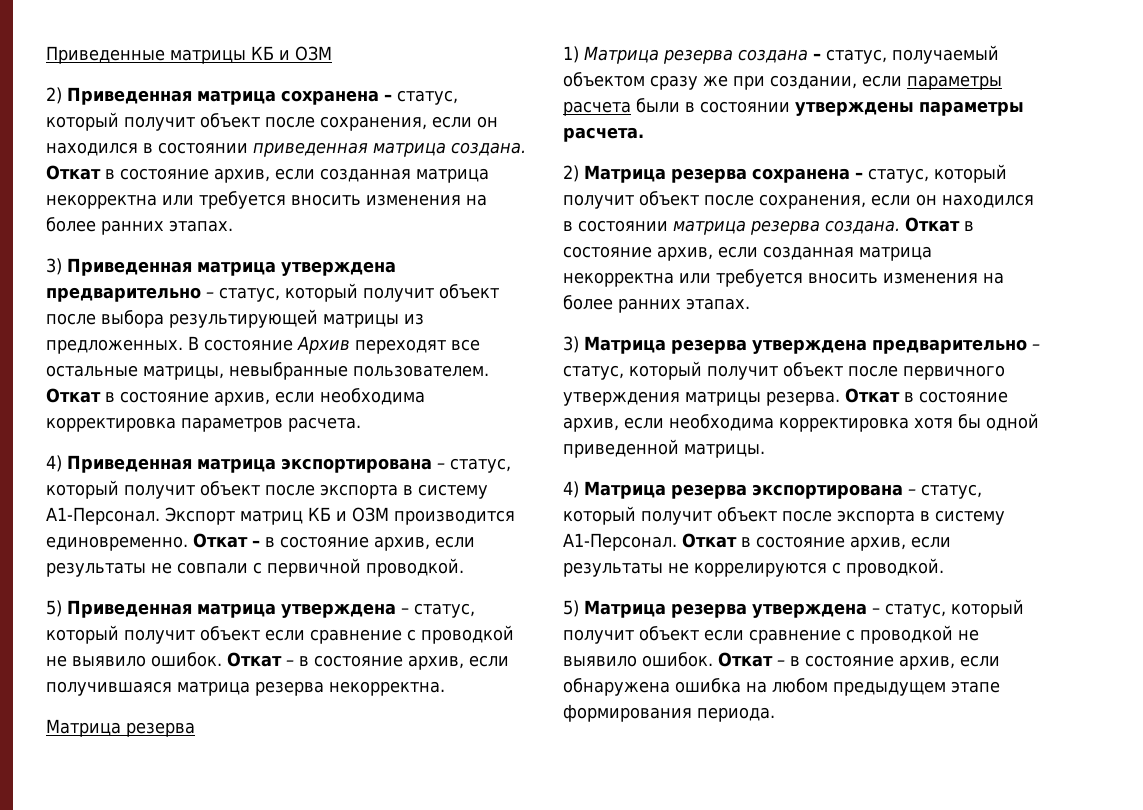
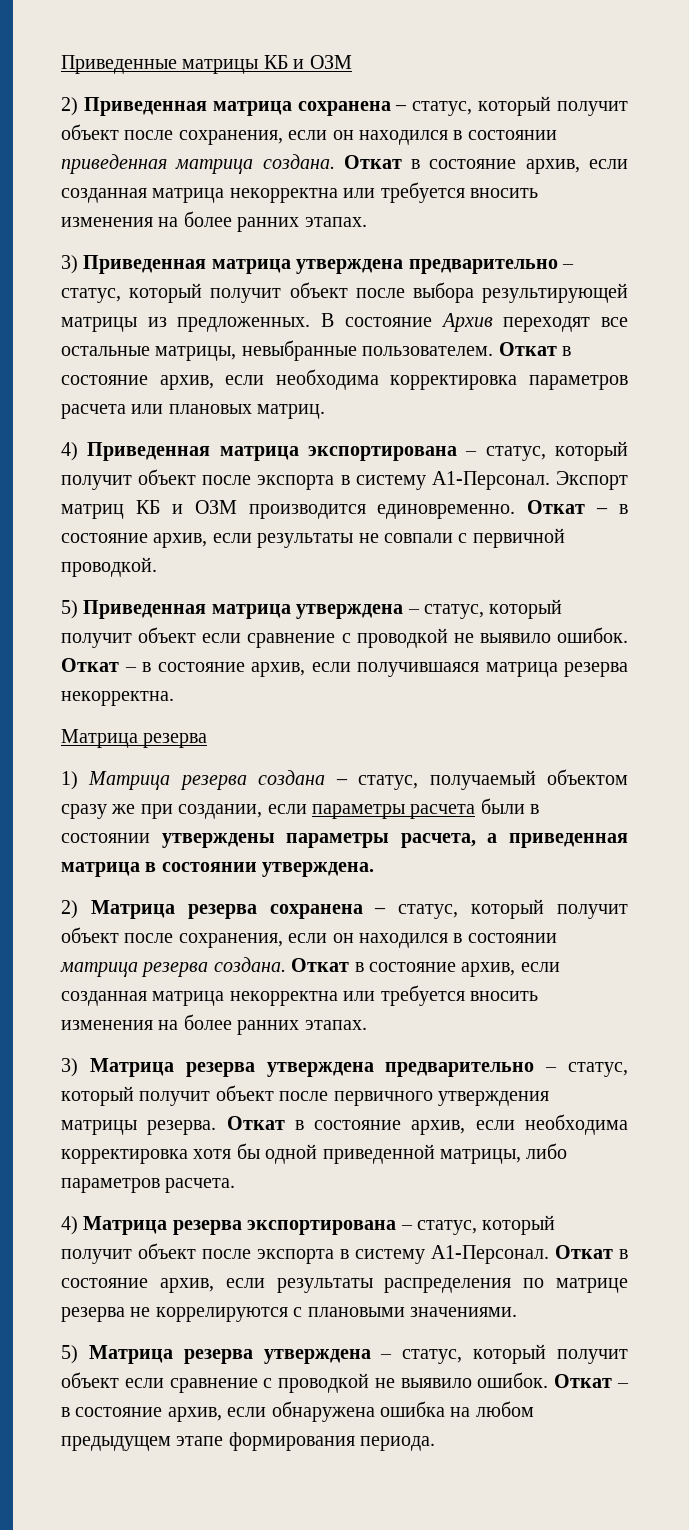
- Откат в состояние архив, если необходима корректировка параметров расчета.
+ Откат в состояние архив, если необходима корректировка параметров расчета или плановых матриц.
- 1) Матрица резерва создана – статус, получаемый объектом сразу же при создании, если параметры расчета были в состоянии утверждены параметры расчета.
+ 1) Матрица резерва создана – статус, получаемый объектом сразу же при создании, если параметры расчета были в состоянии утверждены параметры расчета, а приведенная матрица в состоянии утверждена.
- Откат в состояние архив, если необходима корректировка хотя бы одной приведенной матрицы.
+ Откат в состояние архив, если необходима корректировка хотя бы одной приведенной матрицы, либо параметров расчета.
- Откат в состояние архив, если результаты не коррелируются с проводкой.
+ Откат в состояние архив, если результаты распределения по матрице резерва не коррелируются с плановыми значениями.

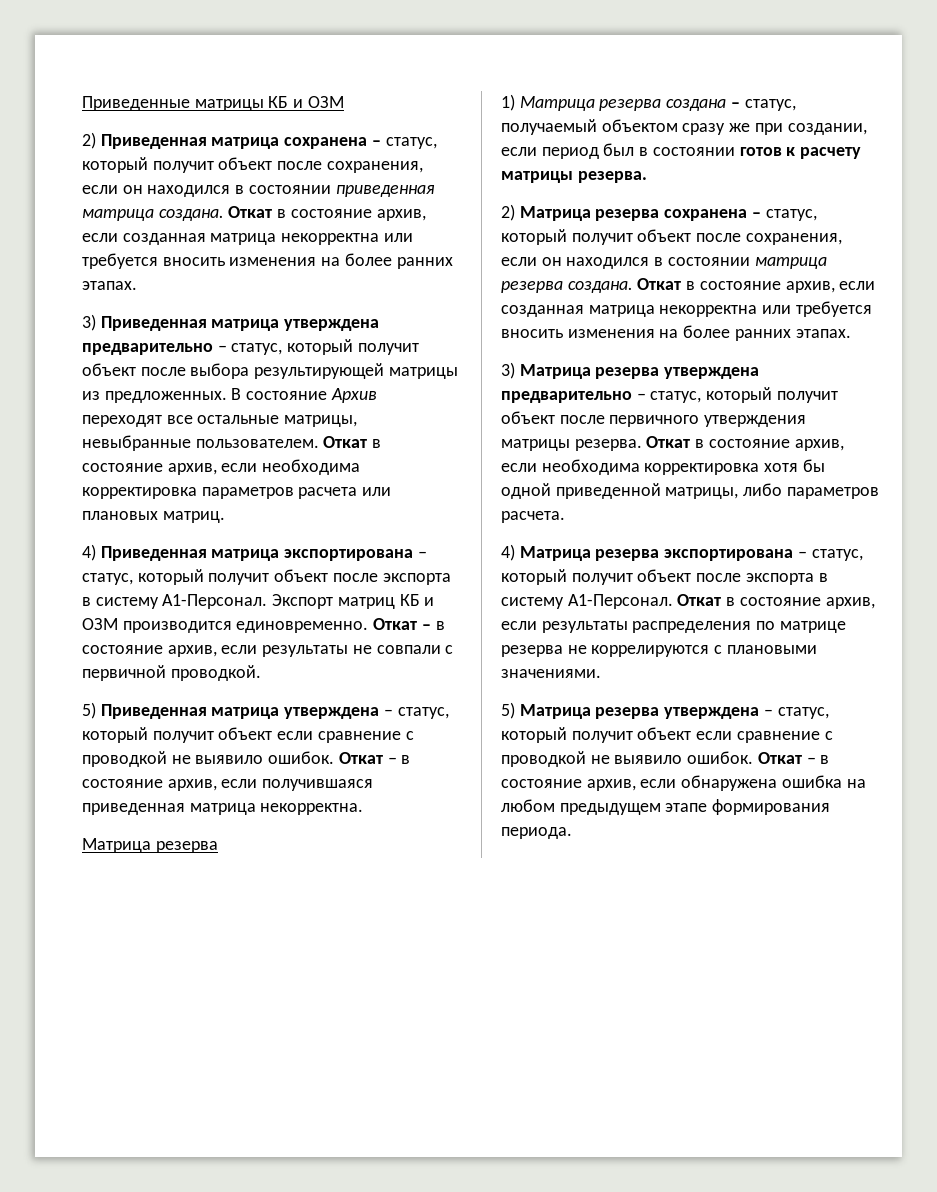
- Откат – в состояние архив, если получившаяся матрица резерва некорректна.
+ Откат – в состояние архив, если получившаяся приведенная матрица некорректна.
- 1) Матрица резерва создана – статус, получаемый объектом сразу же при создании, если параметры расчета были в состоянии утверждены параметры расчета, а приведенная матрица в состоянии утверждена.
+ 1) Матрица резерва создана – статус, получаемый объектом сразу же при создании, если период был в состоянии готов к расчету матрицы резерва.

